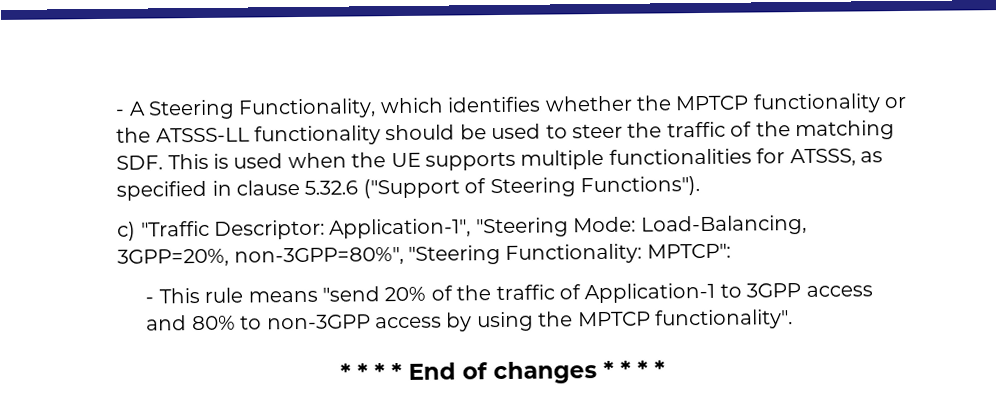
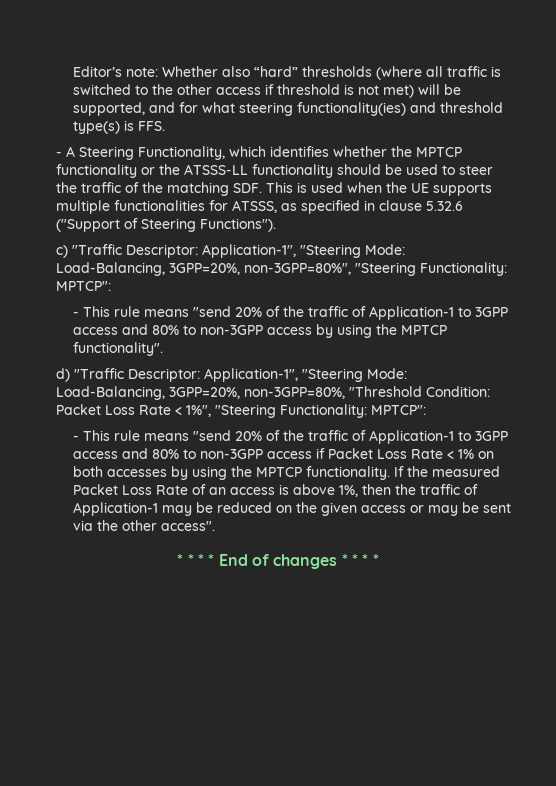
+ Editor’s note: Whether also “hard” thresholds (where all traffic is switched to the other access if threshold is not met) will be supported, and for what steering functionality(ies) and threshold type(s) is FFS.
+ d) "Traffic Descriptor: Application-1", "Steering Mode: Load-Balancing, 3GPP=20%, non-3GPP=80%, "Threshold Condition: Packet Loss Rate < 1%", "Steering Functionality: MPTCP":
+ - This rule means "send 20% of the traffic of Application-1 to 3GPP access and 80% to non-3GPP access if Packet Loss Rate < 1% on both accesses by using the MPTCP functionality. If the measured Packet Loss Rate of an access is above 1%, then the traffic of Application-1 may be reduced on the given access or may be sent via the other access".

